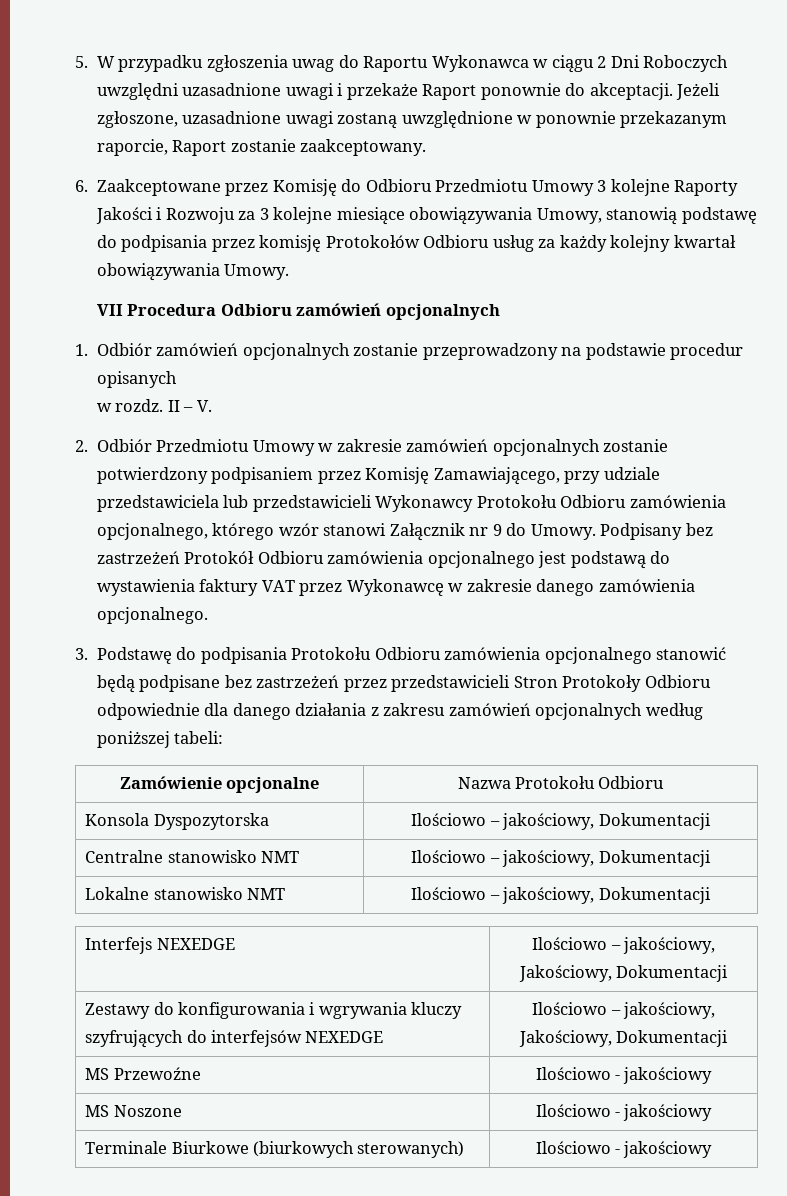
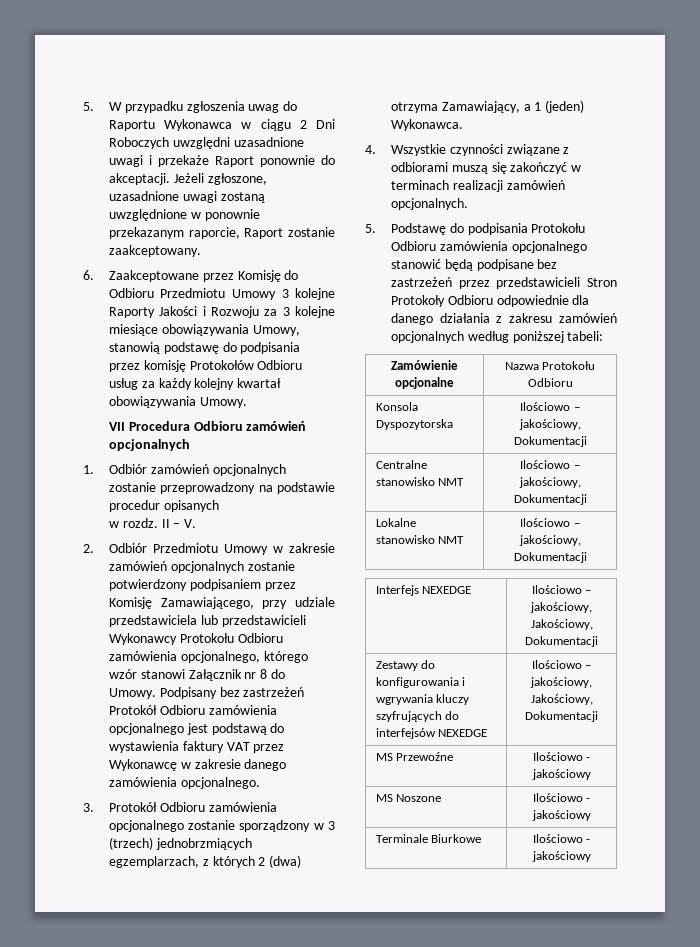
- 2. Odbiór Przedmiotu Umowy w zakresie zamówień opcjonalnych zostanie potwierdzony podpisaniem przez Komisję Zamawiającego, przy udziale przedstawiciela lub przedstawicieli Wykonawcy Protokołu Odbioru zamówienia opcjonalnego, którego wzór stanowi Załącznik nr 9 do Umowy.
+ 2. Odbiór Przedmiotu Umowy w zakresie zamówień opcjonalnych zostanie potwierdzony podpisaniem przez Komisję Zamawiającego, przy udziale przedstawiciela lub przedstawicieli Wykonawcy Protokołu Odbioru zamówienia opcjonalnego, którego wzór stanowi Załącznik nr 8 do Umowy.
- 3. Podstawę do podpisania Protokołu Odbioru zamówienia opcjonalnego stanowić będą podpisane bez zastrzeżeń przez przedstawicieli Stron Protokoły Odbioru odpowiednie dla danego działania z zakresu zamówień opcjonalnych według poniższej tabeli:
+ 3. Protokół Odbioru zamówienia opcjonalnego zostanie sporządzony w 3 (trzech) jednobrzmiących egzemplarzach, z których 2 (dwa) otrzyma Zamawiający, a 1 (jeden) Wykonawca.
+ 4. Wszystkie czynności związane z odbiorami muszą się zakończyć w terminach realizacji zamówień opcjonalnych.
+ 5. Podstawę do podpisania Protokołu Odbioru zamówienia opcjonalnego stanowić będą podpisane bez zastrzeżeń przez przedstawicieli Stron Protokoły Odbioru odpowiednie dla danego działania z zakresu zamówień opcjonalnych według poniższej tabeli:
- Terminale Biurkowe (biurkowych sterowanych) | Ilościowo - jakościowy
+ Terminale Biurkowe | Ilościowo - jakościowy

